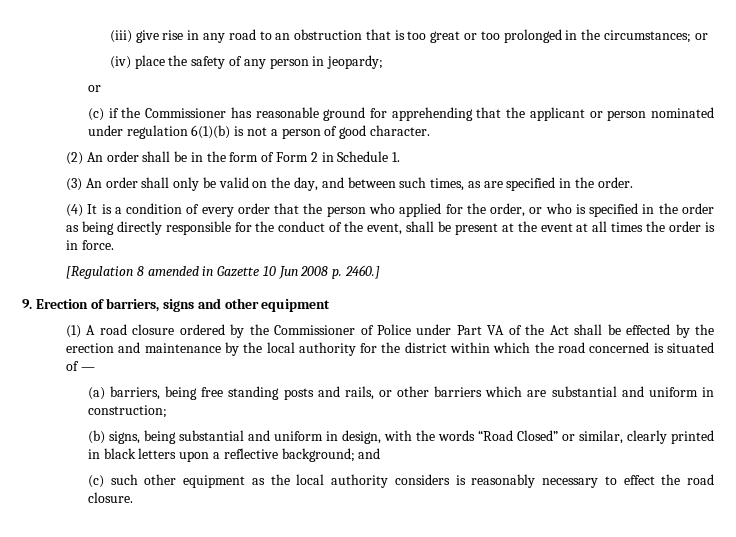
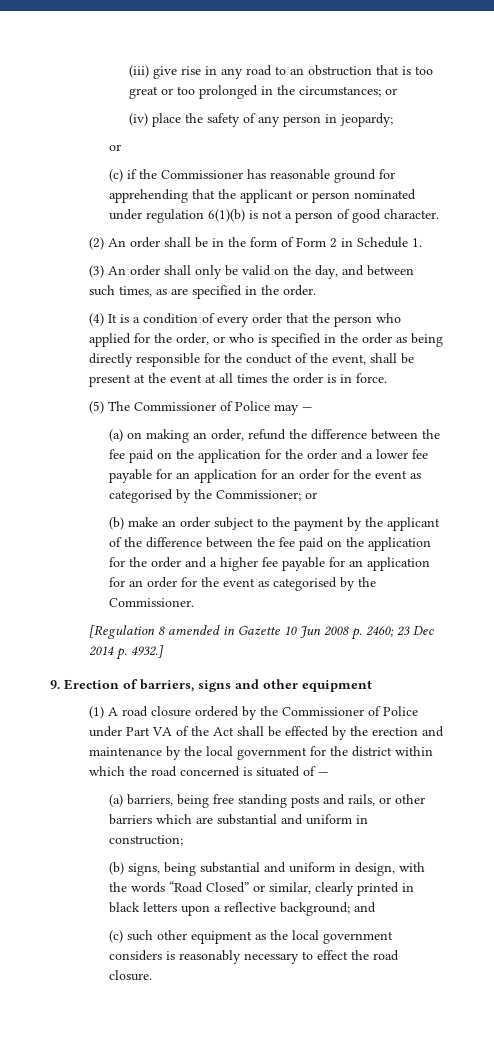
+ (5) The Commissioner of Police may —
+ (a) on making an order, refund the difference between the fee paid on the application for the order and a lower fee payable for an application for an order for the event as categorised by the Commissioner; or
+ (b) make an order subject to the payment by the applicant of the difference between the fee paid on the application for the order and a higher fee payable for an application for an order for the event as categorised by the Commissioner.
- [Regulation 8 amended in Gazette 10 Jun 2008 p. 2460.]
+ [Regulation 8 amended in Gazette 10 Jun 2008 p. 2460; 23 Dec 2014 p. 4932.]
- (1) A road closure ordered by the Commissioner of Police under Part VA of the Act shall be effected by the erection and maintenance by the local authority for the district within which the road concerned is situated of —
+ (1) A road closure ordered by the Commissioner of Police under Part VA of the Act shall be effected by the erection and maintenance by the local government for the district within which the road concerned is situated of —
- (c) such other equipment as the local authority considers is reasonably necessary to effect the road closure.
+ (c) such other equipment as the local government considers is reasonably necessary to effect the road closure.

